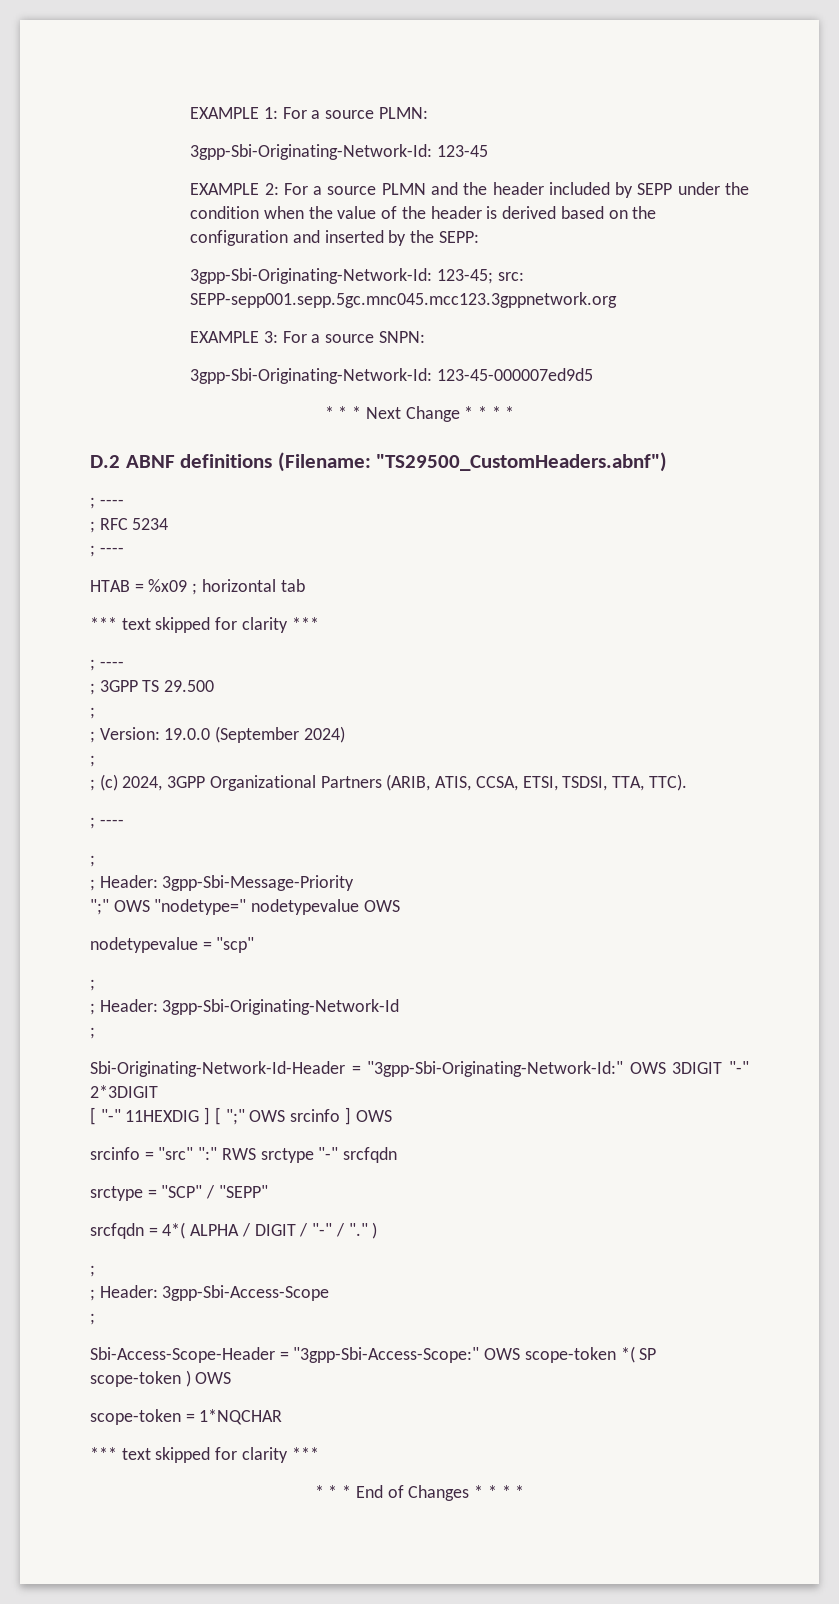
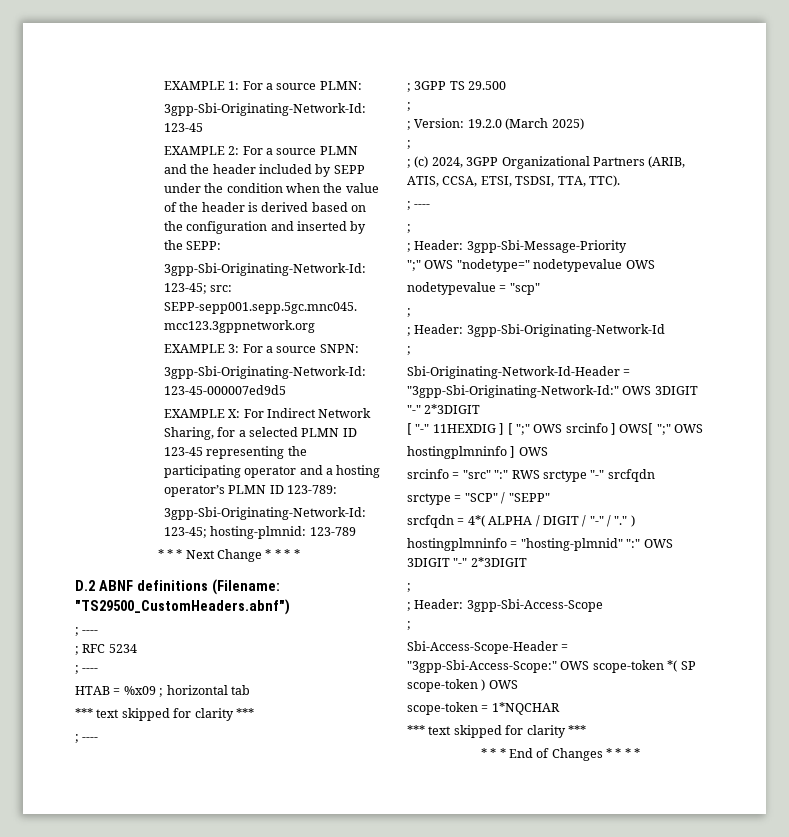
+ EXAMPLE X: For Indirect Network Sharing, for a selected PLMN ID 123-45 representing the participating operator and a hosting operator’s PLMN ID 123-789:
+ 3gpp-Sbi-Originating-Network-Id: 123-45; hosting-plmnid: 123-789
- ; Version: 19.0.0 (September 2024)
+ ; Version: 19.2.0 (March 2025)
- [ "-" 11HEXDIG ] [ ";" OWS srcinfo ] OWS
+ [ "-" 11HEXDIG ] [ ";" OWS srcinfo ] OWS[ ";" OWS
+ hostingplmninfo ] OWS
+ hostingplmninfo = "hosting-plmnid" ":" OWS 3DIGIT "-" 2*3DIGIT

